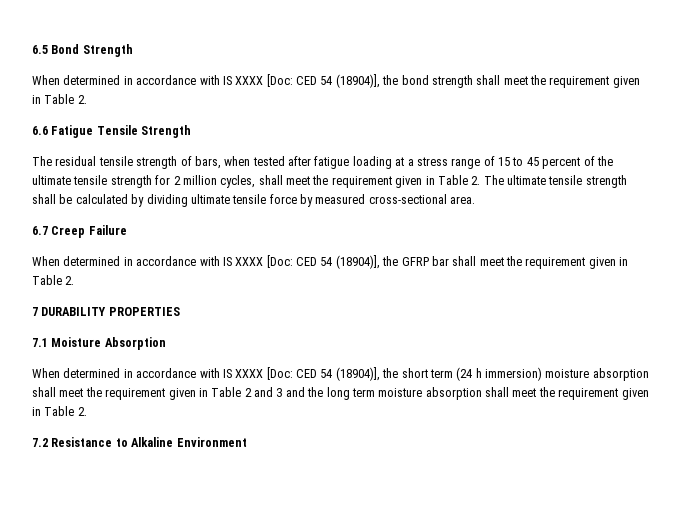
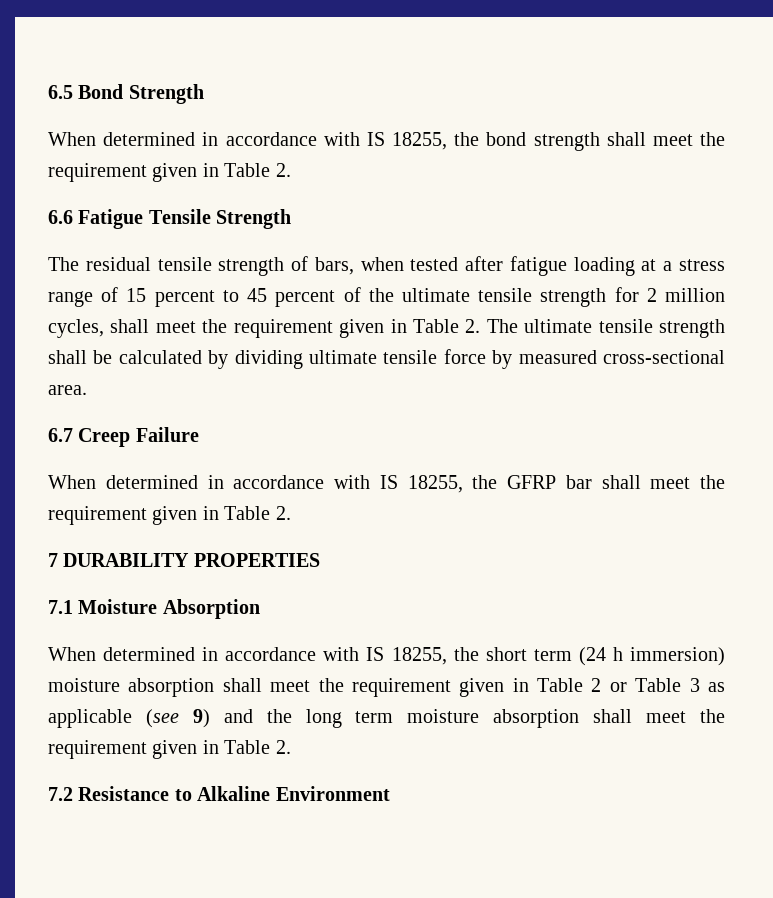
- When determined in accordance with IS XXXX [Doc: CED 54 (18904)], the bond strength shall meet the requirement given in Table 2.
+ When determined in accordance with IS 18255, the bond strength shall meet the requirement given in Table 2.
- The residual tensile strength of bars, when tested after fatigue loading at a stress range of 15 to 45 percent of the ultimate tensile strength for 2 million cycles, shall meet the requirement given in Table 2. The ultimate tensile strength shall be calculated by dividing ultimate tensile force by measured cross-sectional area.
+ The residual tensile strength of bars, when tested after fatigue loading at a stress range of 15 percent to 45 percent of the ultimate tensile strength for 2 million cycles, shall meet the requirement given in Table 2. The ultimate tensile strength shall be calculated by dividing ultimate tensile force by measured cross-sectional area.
- When determined in accordance with IS XXXX [Doc: CED 54 (18904)], the GFRP bar shall meet the requirement given in Table 2.
+ When determined in accordance with IS 18255, the GFRP bar shall meet the requirement given in Table 2.
- When determined in accordance with IS XXXX [Doc: CED 54 (18904)], the short term (24 h immersion) moisture absorption shall meet the requirement given in Table 2 and 3 and the long term moisture absorption shall meet the requirement given in Table 2.
+ When determined in accordance with IS 18255, the short term (24 h immersion) moisture absorption shall meet the requirement given in Table 2 or Table 3 as applicable (see 9) and the long term moisture absorption shall meet the requirement given in Table 2.

